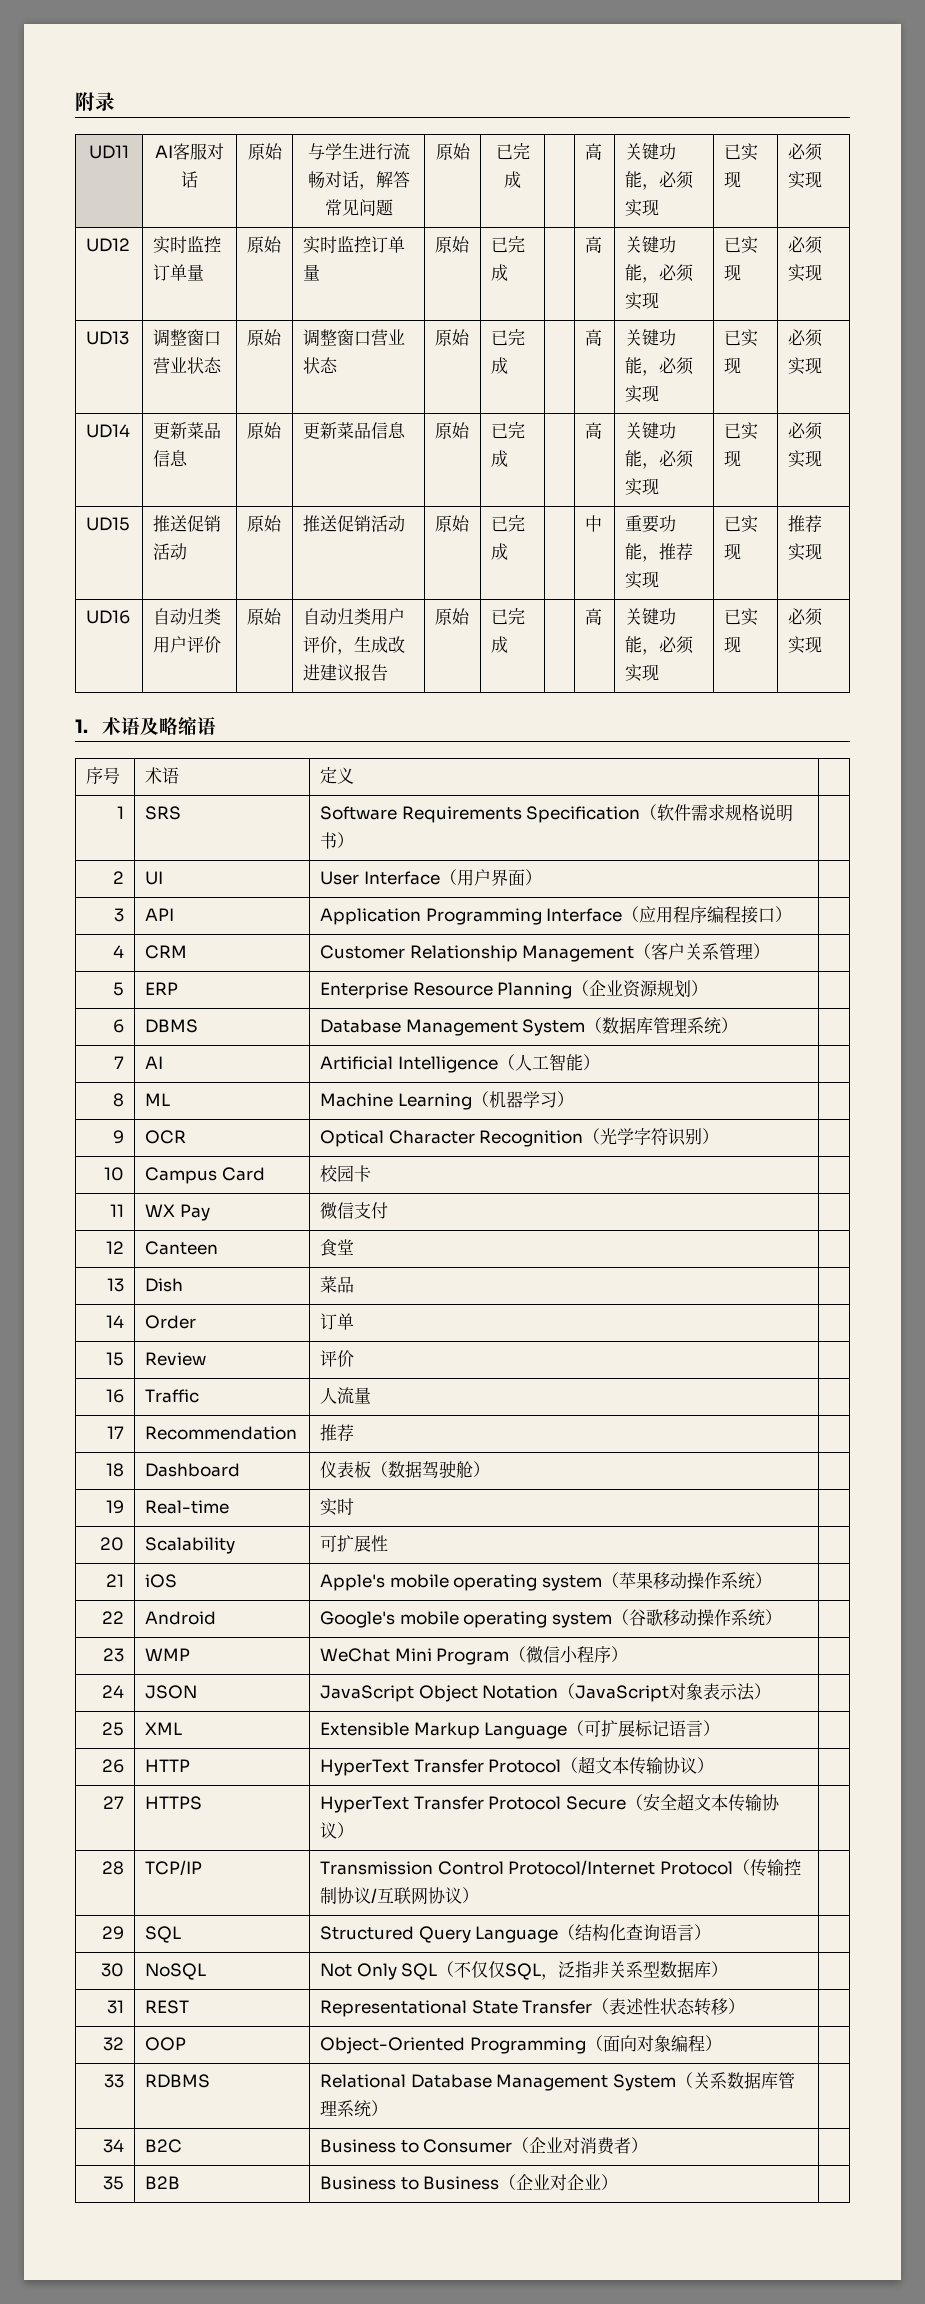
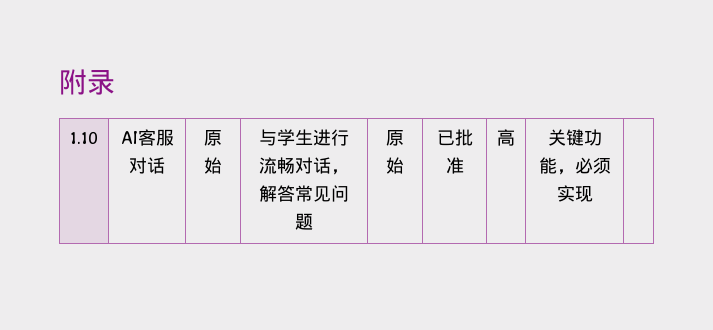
- UD11 | AI客服对话 | 原始 | 与学生进行流畅对话，解答常见问题 | 原始 | 已完成 | | 高 | 关键功能，必须实现 | 已实现 | 必须实现
- UD12 | 实时监控订单量 | 原始 | 实时监控订单量 | 原始 | 已完成 | | 高 | 关键功能，必须实现 | 已实现 | 必须实现
- UD13 | 调整窗口营业状态 | 原始 | 调整窗口营业状态 | 原始 | 已完成 | | 高 | 关键功能，必须实现 | 已实现 | 必须实现
- UD14 | 更新菜品信息 | 原始 | 更新菜品信息 | 原始 | 已完成 | | 高 | 关键功能，必须实现 | 已实现 | 必须实现
- UD15 | 推送促销活动 | 原始 | 推送促销活动 | 原始 | 已完成 | | 中 | 重要功能，推荐实现 | 已实现 | 推荐实现
- UD16 | 自动归类用户评价 | 原始 | 自动归类用户评价，生成改进建议报告 | 原始 | 已完成 | | 高 | 关键功能，必须实现 | 已实现 | 必须实现
- 1.术语及略缩语
- 序号 | 术语 | 定义 |
- 1 | SRS | Software Requirements Specification（软件需求规格说明书） |
- 2 | UI | User Interface（用户界面） |
- 3 | API | Application Programming Interface（应用程序编程接口） |
- 4 | CRM | Customer Relationship Management（客户关系管理） |
- 5 | ERP | Enterprise Resource Planning（企业资源规划） |
- 6 | DBMS | Database Management System（数据库管理系统） |
- 7 | AI | Artificial Intelligence（人工智能） |
- 8 | ML | Machine Learning（机器学习） |
- 9 | OCR | Optical Character Recognition（光学字符识别） |
- 10 | Campus Card | 校园卡 |
- 11 | WX Pay | 微信支付 |
- 12 | Canteen | 食堂 |
- 13 | Dish | 菜品 |
- 14 | Order | 订单 |
- 15 | Review | 评价 |
- 16 | Traffic | 人流量 |
- 17 | Recommendation | 推荐 |
- 18 | Dashboard | 仪表板（数据驾驶舱） |
- 19 | Real-time | 实时 |
- 20 | Scalability | 可扩展性 |
- 21 | iOS | Apple's mobile operating system（苹果移动操作系统） |
- 22 | Android | Google's mobile operating system（谷歌移动操作系统） |
- 23 | WMP | WeChat Mini Program（微信小程序） |
- 24 | JSON | JavaScript Object Notation（JavaScript对象表示法） |
- 25 | XML | Extensible Markup Language（可扩展标记语言） |
- 26 | HTTP | HyperText Transfer Protocol（超文本传输协议） |
- 27 | HTTPS | HyperText Transfer Protocol Secure（安全超文本传输协议） |
- 28 | TCP/IP | Transmission Control Protocol/Internet Protocol（传输控制协议/互联网协议） |
- 29 | SQL | Structured Query Language（结构化查询语言） |
- 30 | NoSQL | Not Only SQL（不仅仅SQL，泛指非关系型数据库） |
- 31 | REST | Representational State Transfer（表述性状态转移） |
- 32 | OOP | Object-Oriented Programming（面向对象编程） |
- 33 | RDBMS | Relational Database Management System（关系数据库管理系统） |
- 34 | B2C | Business to Consumer（企业对消费者） |
- 35 | B2B | Business to Business（企业对企业） |
+ 1.10 | AI客服对话 | 原始 | 与学生进行流畅对话，解答常见问题 | 原始 | 已批准 | 高 | 关键功能，必须实现 |

